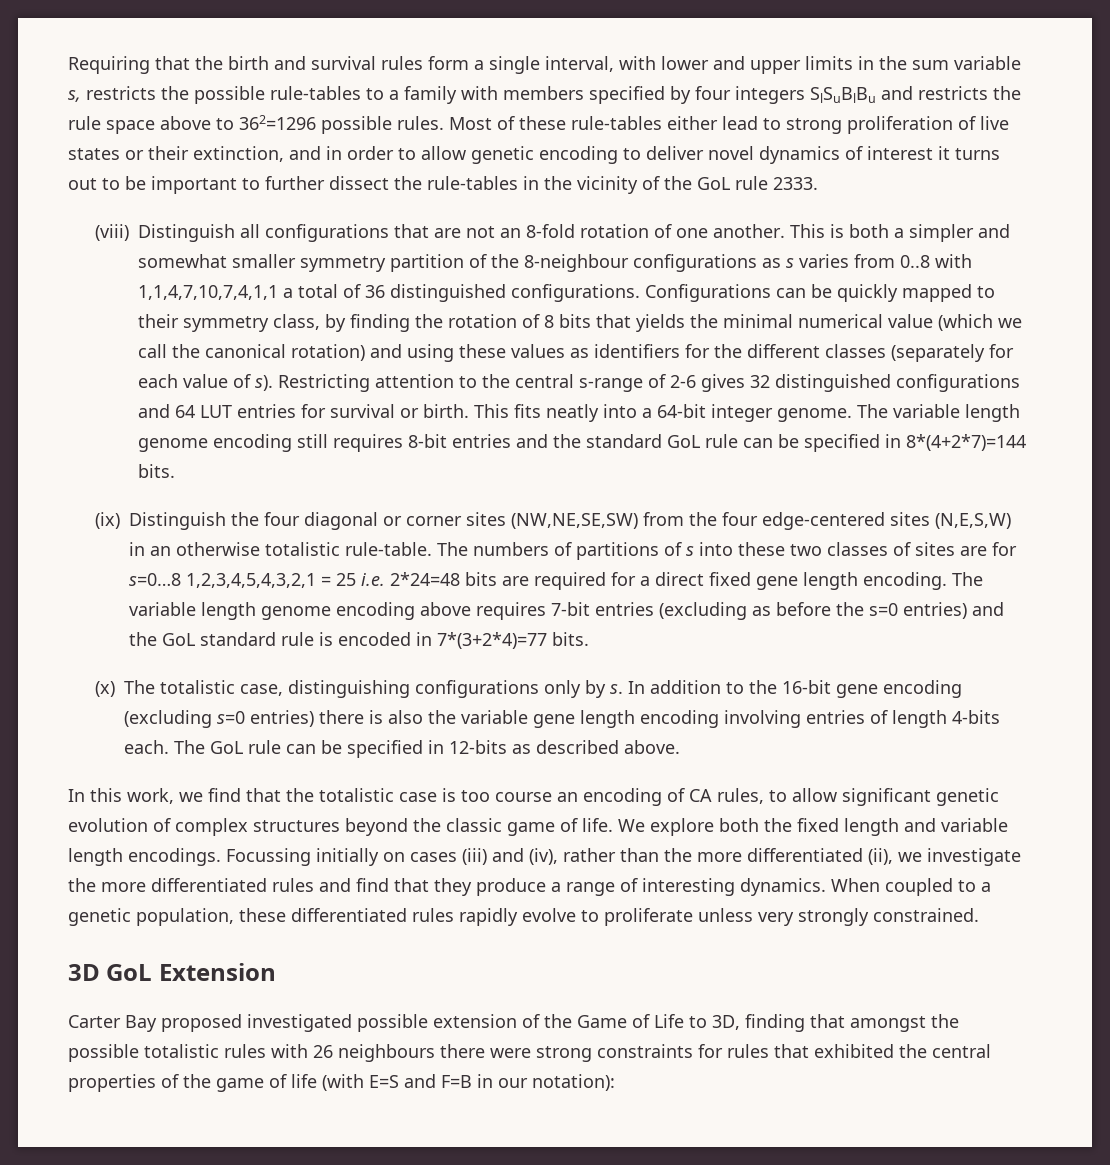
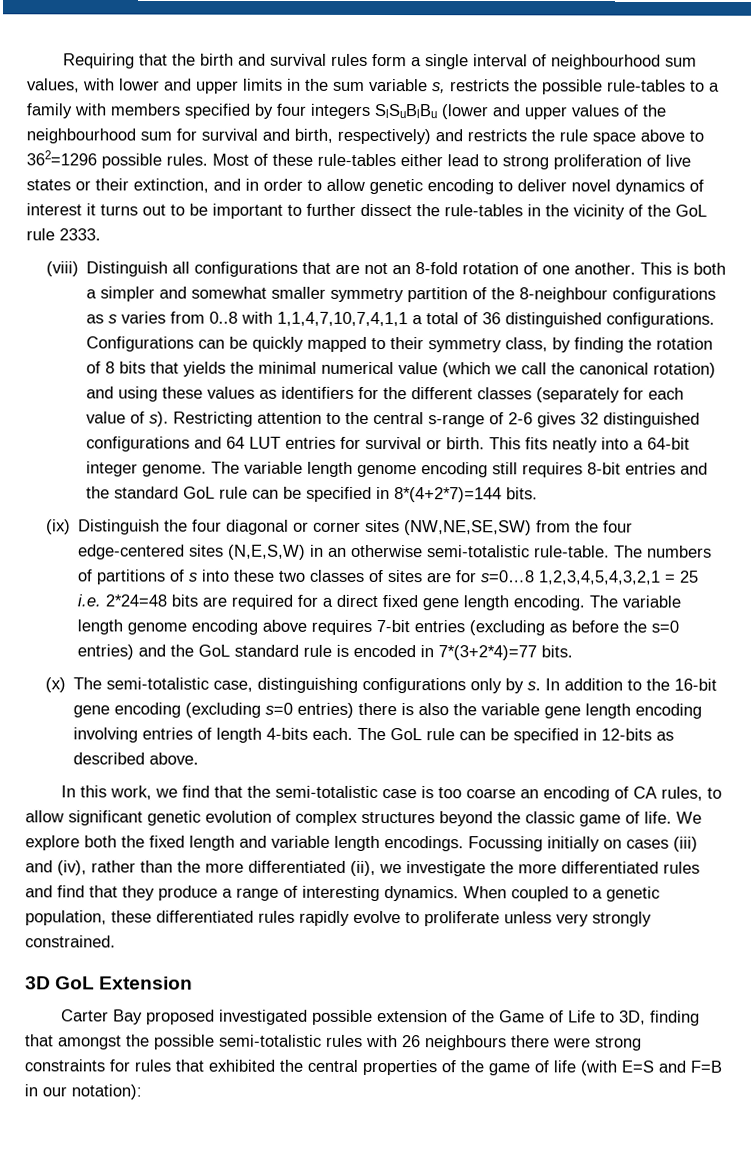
- Requiring that the birth and survival rules form a single interval, with lower and upper limits in the sum variable s, restricts the possible rule-tables to a family with members specified by four integers SlSuBlBu and restricts the rule space above to 362=1296 possible rules.
+ Requiring that the birth and survival rules form a single interval of neighbourhood sum values, with lower and upper limits in the sum variable s, restricts the possible rule-tables to a family with members specified by four integers SlSuBlBu (lower and upper values of the neighbourhood sum for survival and birth, respectively) and restricts the rule space above to 362=1296 possible rules.
- (ix) Distinguish the four diagonal or corner sites (NW,NE,SE,SW) from the four edge-centered sites (N,E,S,W) in an otherwise totalistic rule-table.
+ (ix) Distinguish the four diagonal or corner sites (NW,NE,SE,SW) from the four edge-centered sites (N,E,S,W) in an otherwise semi-totalistic rule-table.
- (x) The totalistic case, distinguishing configurations only by s.
+ (x) The semi-totalistic case, distinguishing configurations only by s.
- In this work, we find that the totalistic case is too course an encoding of CA rules, to allow significant genetic evolution of complex structures beyond the classic game of life.
+ In this work, we find that the semi-totalistic case is too coarse an encoding of CA rules, to allow significant genetic evolution of complex structures beyond the classic game of life.
- Carter Bay proposed investigated possible extension of the Game of Life to 3D, finding that amongst the possible totalistic rules with 26 neighbours there were strong constraints for rules that exhibited the central properties of the game of life (with E=S and F=B in our notation):
+ Carter Bay proposed investigated possible extension of the Game of Life to 3D, finding that amongst the possible semi-totalistic rules with 26 neighbours there were strong constraints for rules that exhibited the central properties of the game of life (with E=S and F=B in our notation):

